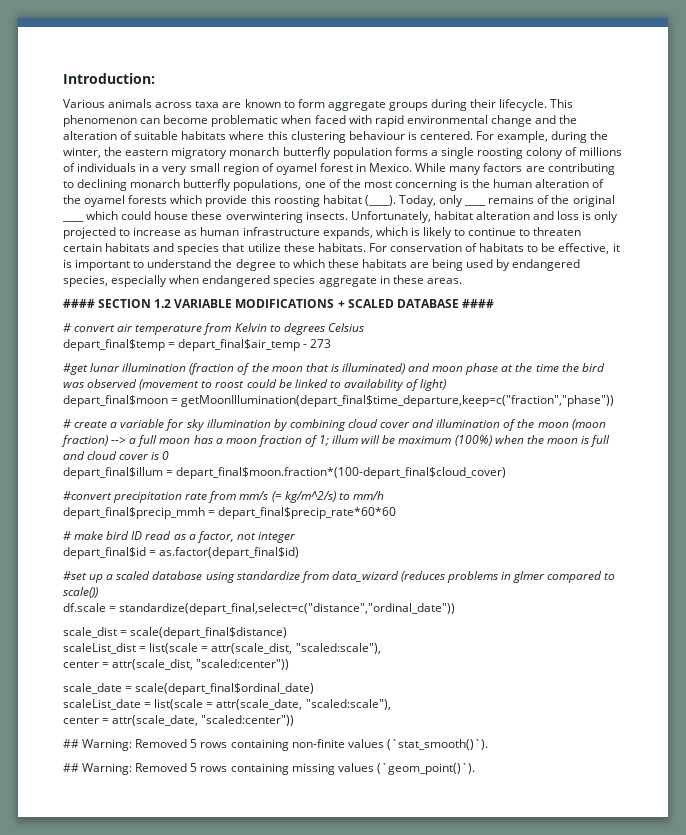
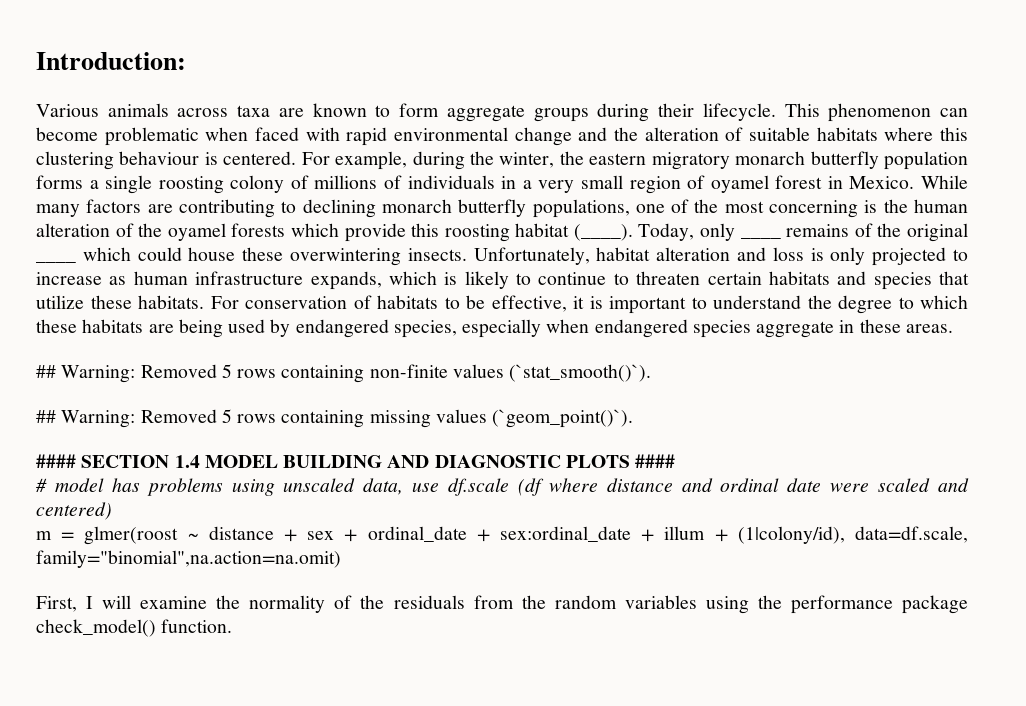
- #### SECTION 1.2 VARIABLE MODIFICATIONS + SCALED DATABASE ####
- # convert air temperature from Kelvin to degrees Celsius
- depart_final$temp = depart_final$air_temp - 273
- #get lunar illumination (fraction of the moon that is illuminated) and moon phase at the time the bird was observed (movement to roost could be linked to availability of light)
- depart_final$moon = getMoonIllumination(depart_final$time_departure,keep=c("fraction","phase"))
- # create a variable for sky illumination by combining cloud cover and illumination of the moon (moon fraction) --> a full moon has a moon fraction of 1; illum will be maximum (100%) when the moon is full and cloud cover is 0
- depart_final$illum = depart_final$moon.fraction*(100-depart_final$cloud_cover)
- #convert precipitation rate from mm/s (= kg/m^2/s) to mm/h
- depart_final$precip_mmh = depart_final$precip_rate*60*60
- # make bird ID read as a factor, not integer
- depart_final$id = as.factor(depart_final$id)
- #set up a scaled database using standardize from data_wizard (reduces problems in glmer compared to scale())
- df.scale = standardize(depart_final,select=c("distance","ordinal_date"))
- scale_dist = scale(depart_final$distance)
- scaleList_dist = list(scale = attr(scale_dist, "scaled:scale"),
- center = attr(scale_dist, "scaled:center"))
- scale_date = scale(depart_final$ordinal_date)
- scaleList_date = list(scale = attr(scale_date, "scaled:scale"),
- center = attr(scale_date, "scaled:center"))
+ #### SECTION 1.4 MODEL BUILDING AND DIAGNOSTIC PLOTS ####
+ # model has problems using unscaled data, use df.scale (df where distance and ordinal date were scaled and centered)
+ m = glmer(roost ~ distance + sex + ordinal_date + sex:ordinal_date + illum + (1|colony/id), data=df.scale, family="binomial",na.action=na.omit)
+ First, I will examine the normality of the residuals from the random variables using the performance package check_model() function.

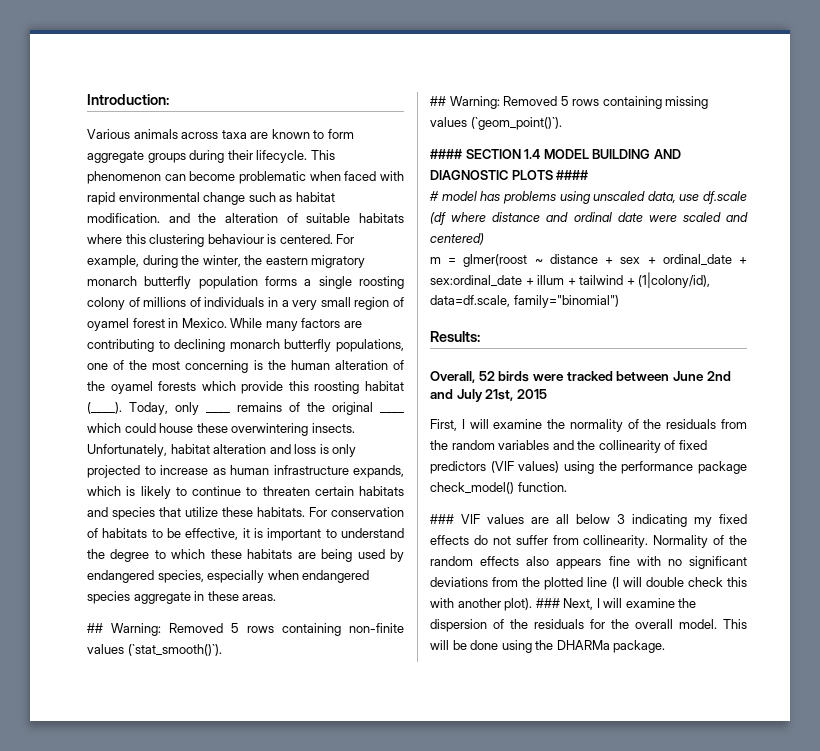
- This phenomenon can become problematic when faced with rapid environmental change and the alteration of suitable habitats where this clustering behaviour is centered.
+ This phenomenon can become problematic when faced with rapid environmental change such as habitat modification. and the alteration of suitable habitats where this clustering behaviour is centered.
- m = glmer(roost ~ distance + sex + ordinal_date + sex:ordinal_date + illum + (1|colony/id), data=df.scale, family="binomial",na.action=na.omit)
+ m = glmer(roost ~ distance + sex + ordinal_date + sex:ordinal_date + illum + tailwind + (1|colony/id), data=df.scale, family="binomial")
+ Results:
+ Overall, 52 birds were tracked between June 2nd and July 21st, 2015
- First, I will examine the normality of the residuals from the random variables using the performance package check_model() function.
+ First, I will examine the normality of the residuals from the random variables and the collinearity of fixed predictors (VIF values) using the performance package check_model() function.
+ ### VIF values are all below 3 indicating my fixed effects do not suffer from collinearity. Normality of the random effects also appears fine with no significant deviations from the plotted line (I will double check this with another plot). ### Next, I will examine the dispersion of the residuals for the overall model. This will be done using the DHARMa package.

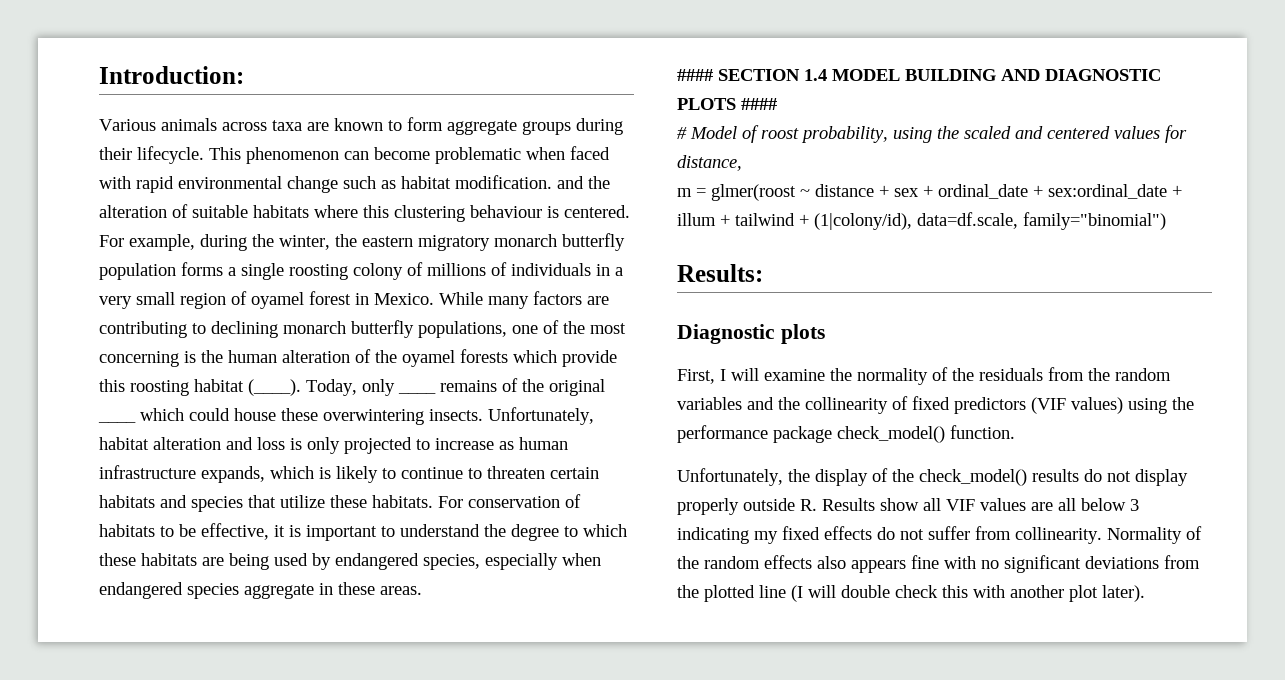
- ## Warning: Removed 5 rows containing non-finite values (`stat_smooth()`).
- ## Warning: Removed 5 rows containing missing values (`geom_point()`).
- # model has problems using unscaled data, use df.scale (df where distance and ordinal date were scaled and centered)
+ # Model of roost probability, using the scaled and centered values for distance,
- Overall, 52 birds were tracked between June 2nd and July 21st, 2015
+ Diagnostic plots
- ### VIF values are all below 3 indicating my fixed effects do not suffer from collinearity.
+ Unfortunately, the display of the check_model() results do not display properly outside R. Results show all VIF values are all below 3 indicating my fixed effects do not suffer from collinearity.
- Normality of the random effects also appears fine with no significant deviations from the plotted line (I will double check this with another plot). ### Next, I will examine the dispersion of the residuals for the overall model. This will be done using the DHARMa package.
+ Normality of the random effects also appears fine with no significant deviations from the plotted line (I will double check this with another plot later).

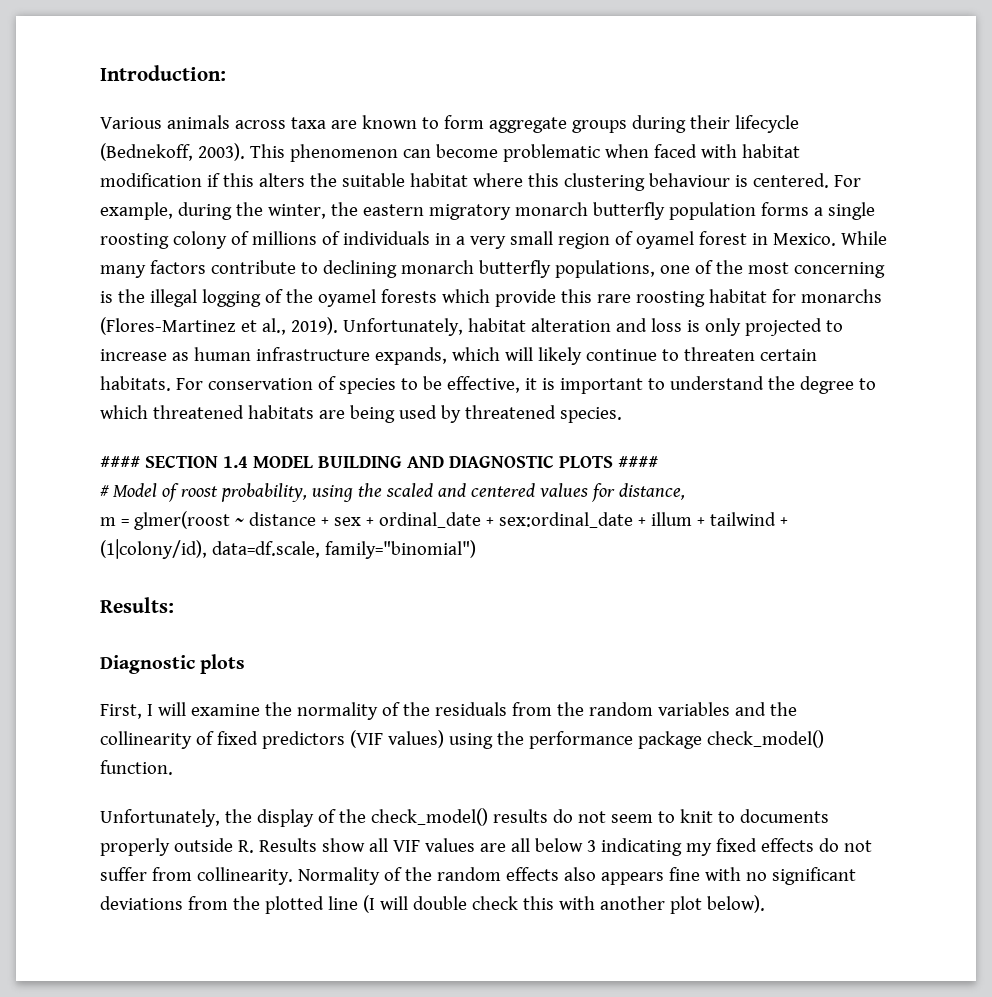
- Various animals across taxa are known to form aggregate groups during their lifecycle.
+ Various animals across taxa are known to form aggregate groups during their lifecycle (Bednekoff, 2003).
- This phenomenon can become problematic when faced with rapid environmental change such as habitat modification. and the alteration of suitable habitats where this clustering behaviour is centered.
+ This phenomenon can become problematic when faced with habitat modification if this alters the suitable habitat where this clustering behaviour is centered.
- While many factors are contributing to declining monarch butterfly populations, one of the most concerning is the human alteration of the oyamel forests which provide this roosting habitat (____). Today, only ____ remains of the original ____ which could house these overwintering insects.
+ While many factors contribute to declining monarch butterfly populations, one of the most concerning is the illegal logging of the oyamel forests which provide this rare roosting habitat for monarchs (Flores-Martinez et al., 2019).
- Unfortunately, habitat alteration and loss is only projected to increase as human infrastructure expands, which is likely to continue to threaten certain habitats and species that utilize these habitats.
+ Unfortunately, habitat alteration and loss is only projected to increase as human infrastructure expands, which will likely continue to threaten certain habitats.
- For conservation of habitats to be effective, it is important to understand the degree to which these habitats are being used by endangered species, especially when endangered species aggregate in these areas.
+ For conservation of species to be effective, it is important to understand the degree to which threatened habitats are being used by threatened species.
- Unfortunately, the display of the check_model() results do not display properly outside R. Results show all VIF values are all below 3 indicating my fixed effects do not suffer from collinearity.
+ Unfortunately, the display of the check_model() results do not seem to knit to documents properly outside R. Results show all VIF values are all below 3 indicating my fixed effects do not suffer from collinearity.
- Normality of the random effects also appears fine with no significant deviations from the plotted line (I will double check this with another plot later).
+ Normality of the random effects also appears fine with no significant deviations from the plotted line (I will double check this with another plot below).

